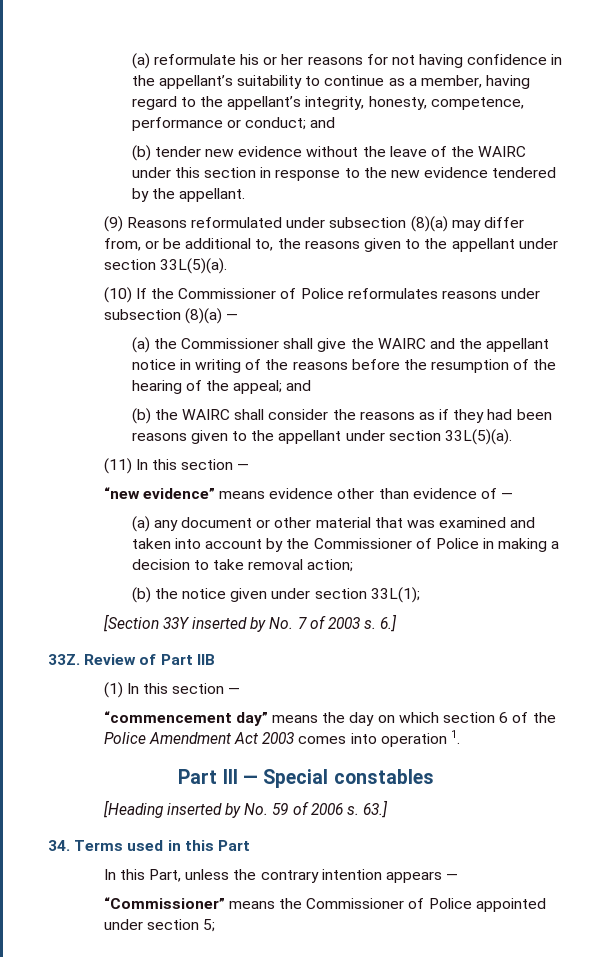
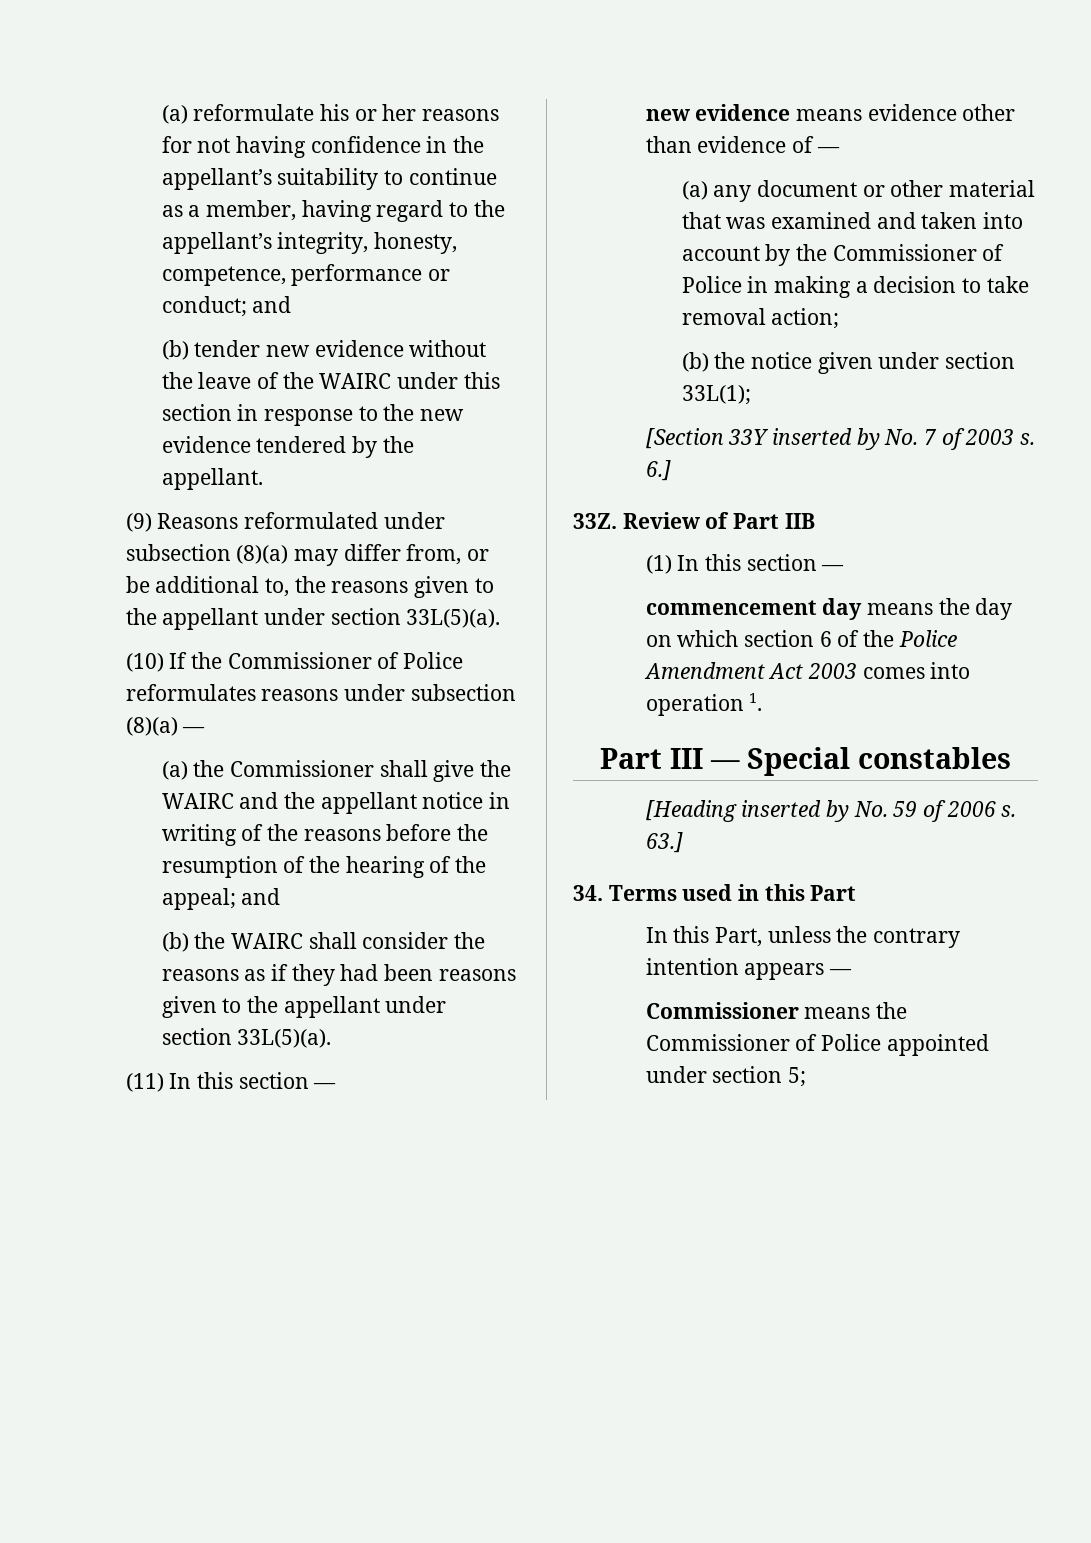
- “new evidence” means evidence other than evidence of —
+ new evidence means evidence other than evidence of —
- “commencement day” means the day on which section 6 of the Police Amendment Act 2003 comes into operation 1.
+ commencement day means the day on which section 6 of the Police Amendment Act 2003 comes into operation 1.
- “Commissioner” means the Commissioner of Police appointed under section 5;
+ Commissioner means the Commissioner of Police appointed under section 5;

